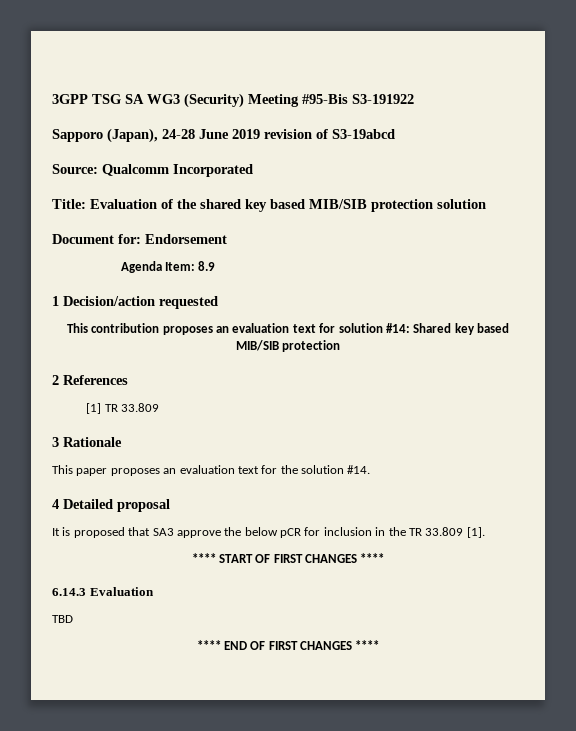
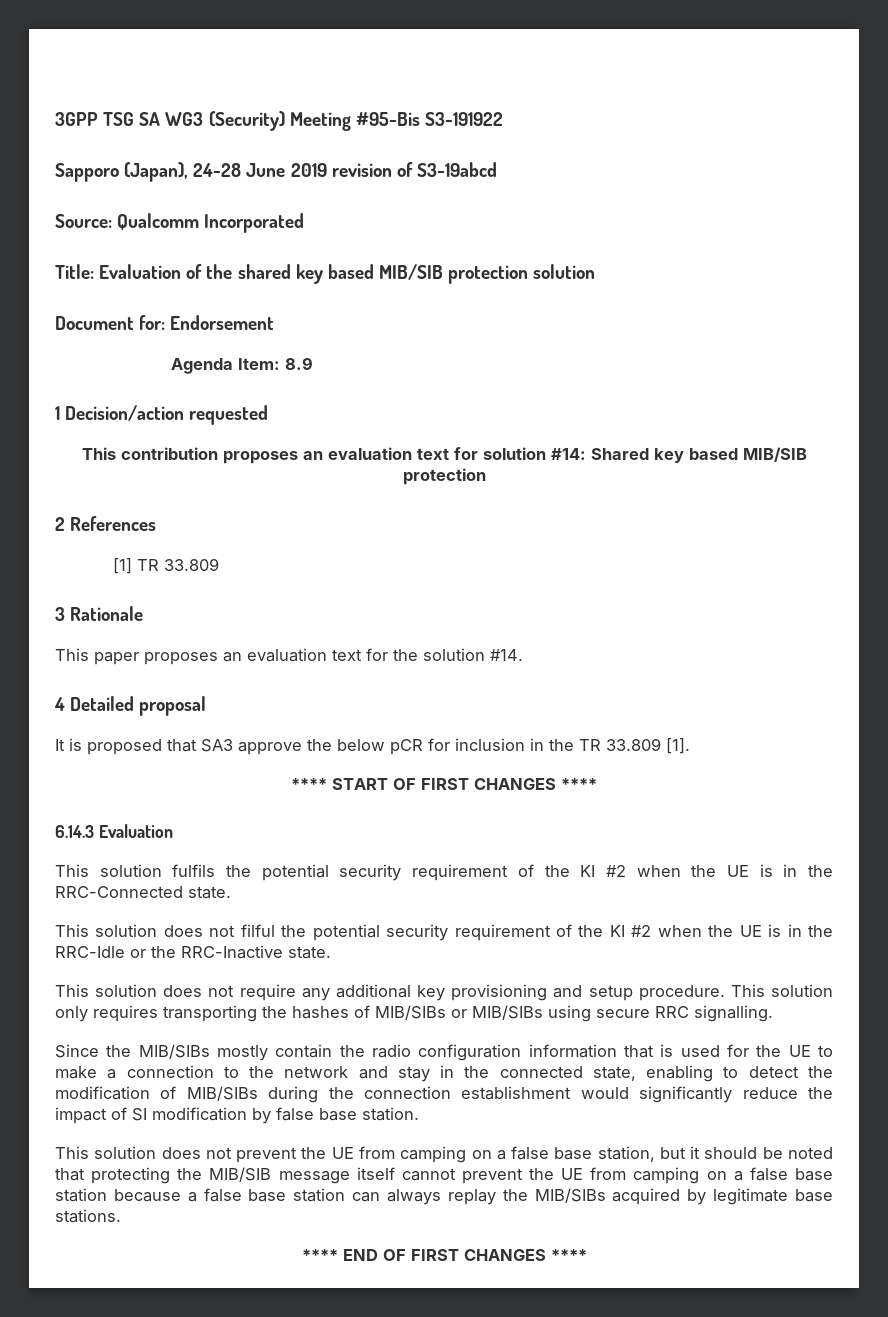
- TBD
+ This solution fulfils the potential security requirement of the KI #2 when the UE is in the RRC-Connected state.
+ This solution does not filful the potential security requirement of the KI #2 when the UE is in the RRC-Idle or the RRC-Inactive state.
+ This solution does not require any additional key provisioning and setup procedure. This solution only requires transporting the hashes of MIB/SIBs or MIB/SIBs using secure RRC signalling.
+ Since the MIB/SIBs mostly contain the radio configuration information that is used for the UE to make a connection to the network and stay in the connected state, enabling to detect the modification of MIB/SIBs during the connection establishment would significantly reduce the impact of SI modification by false base station.
+ This solution does not prevent the UE from camping on a false base station, but it should be noted that protecting the MIB/SIB message itself cannot prevent the UE from camping on a false base station because a false base station can always replay the MIB/SIBs acquired by legitimate base stations.

